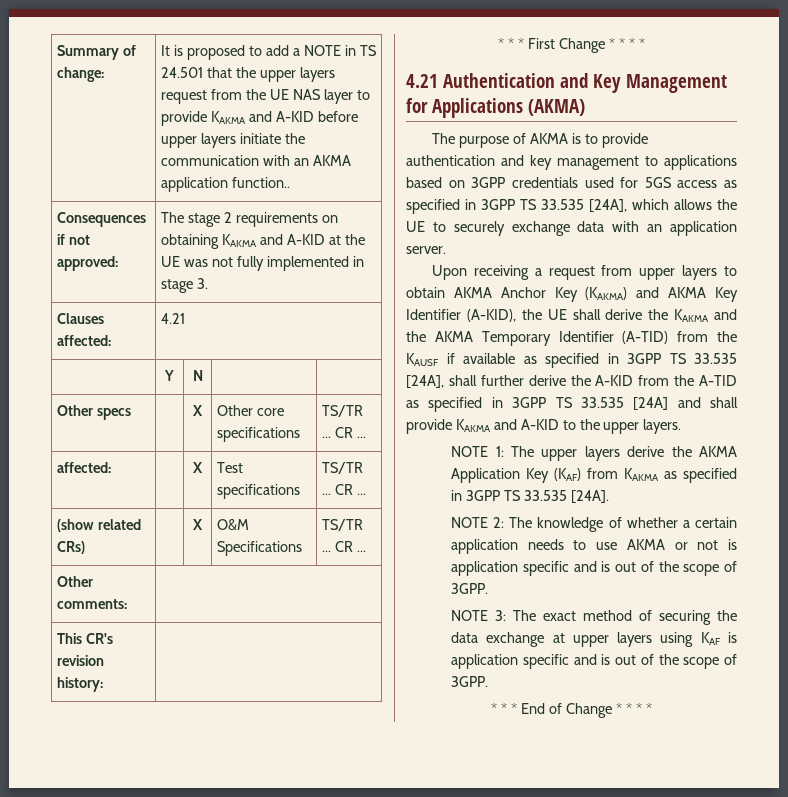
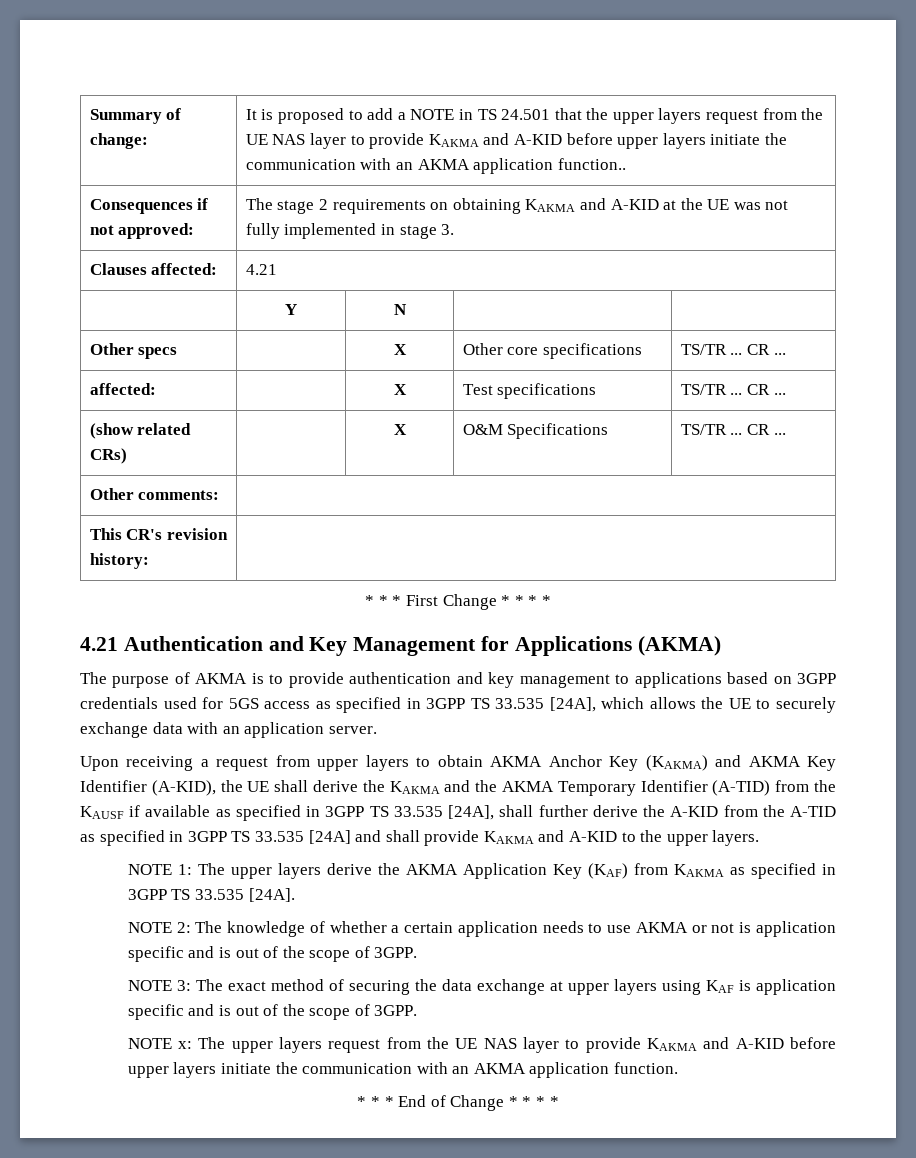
+ NOTE x: The upper layers request from the UE NAS layer to provide KAKMA and A-KID before upper layers initiate the communication with an AKMA application function.

